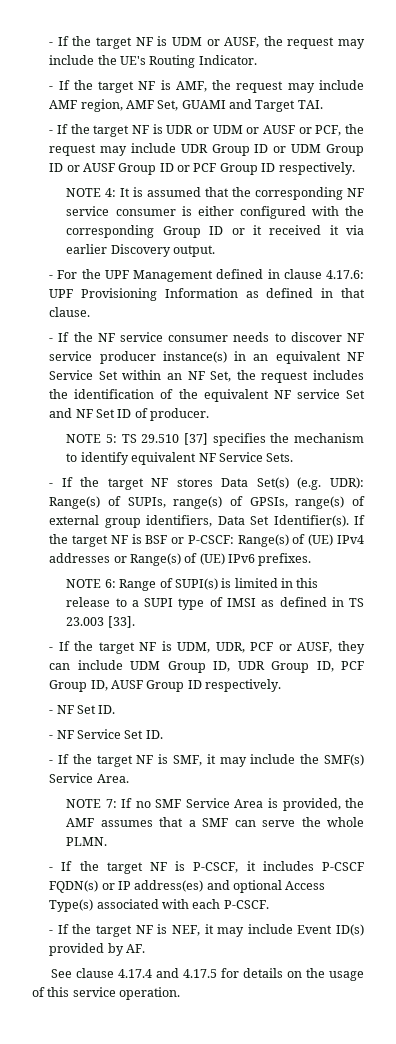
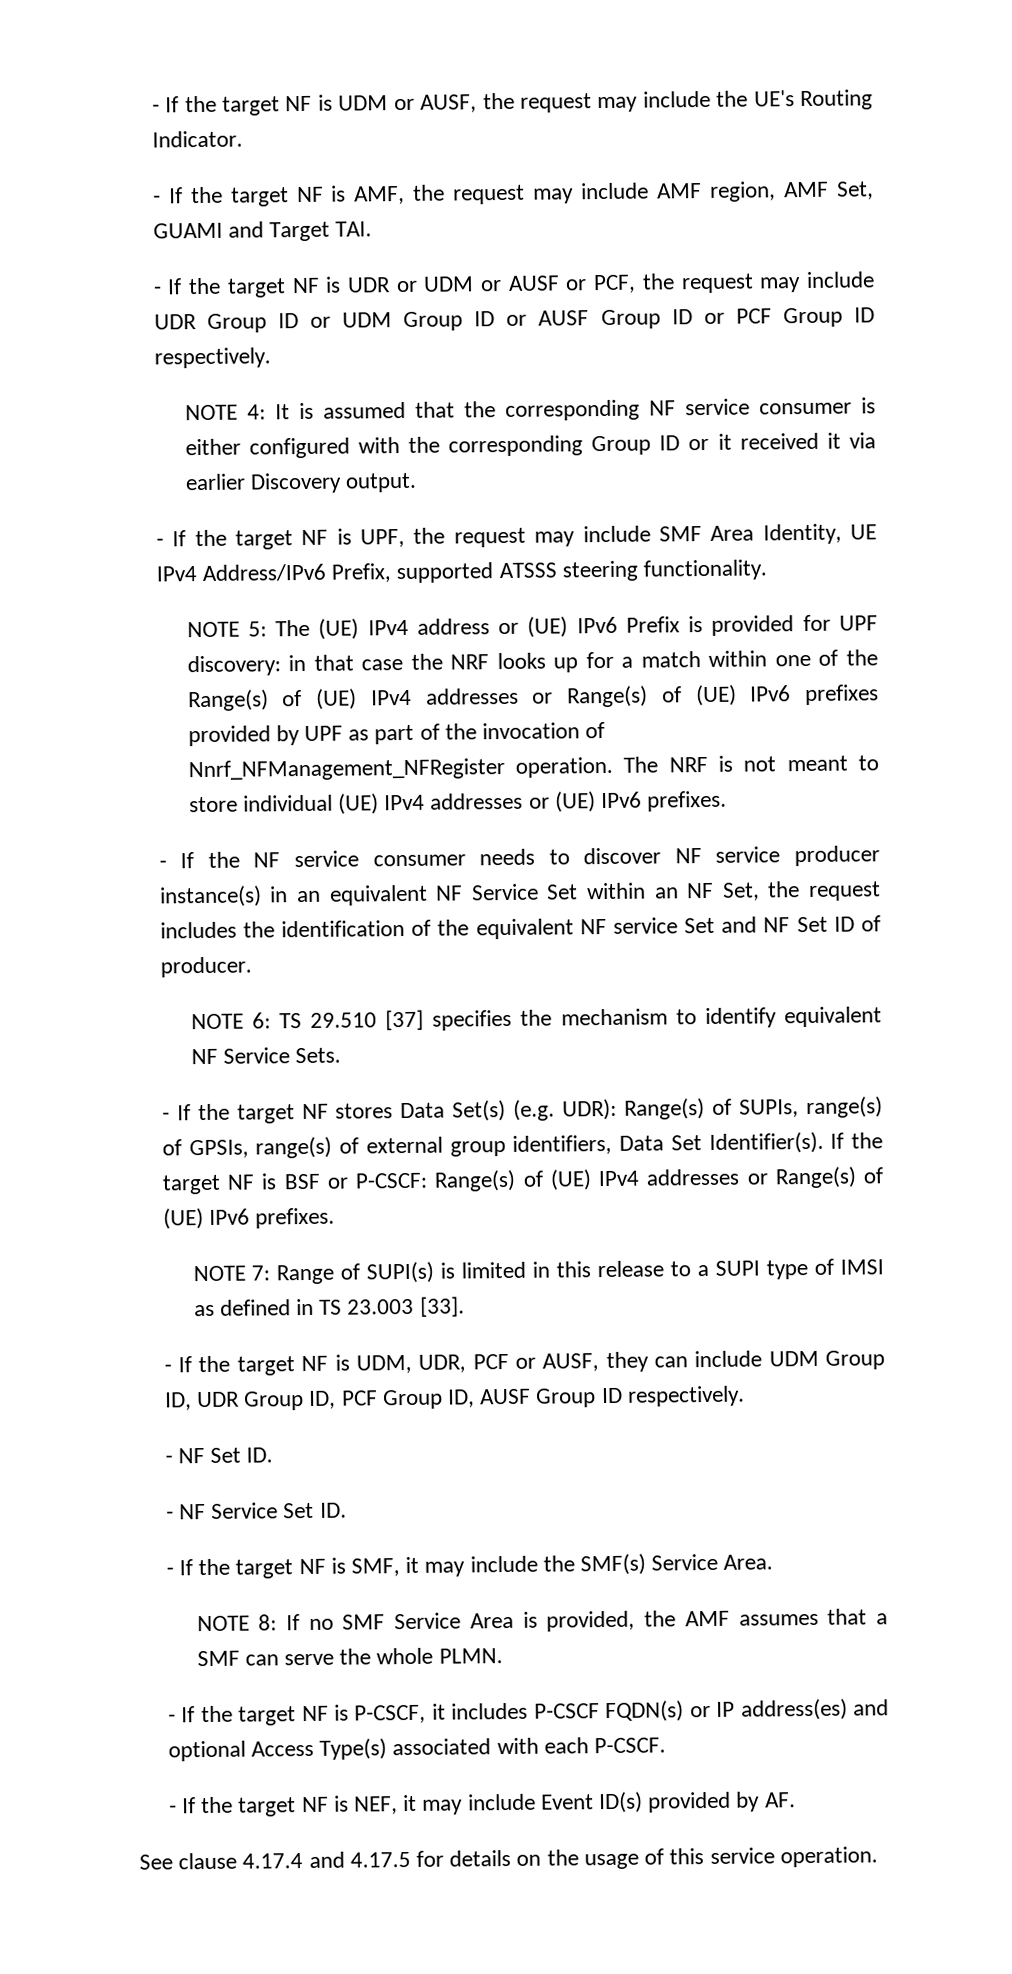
- - For the UPF Management defined in clause 4.17.6: UPF Provisioning Information as defined in that clause.
+ - If the target NF is UPF, the request may include SMF Area Identity, UE IPv4 Address/IPv6 Prefix, supported ATSSS steering functionality.
+ NOTE 5: The (UE) IPv4 address or (UE) IPv6 Prefix is provided for UPF discovery: in that case the NRF looks up for a match within one of the Range(s) of (UE) IPv4 addresses or Range(s) of (UE) IPv6 prefixes provided by UPF as part of the invocation of Nnrf_NFManagement_NFRegister operation. The NRF is not meant to store individual (UE) IPv4 addresses or (UE) IPv6 prefixes.
- NOTE 5: TS 29.510 [37] specifies the mechanism to identify equivalent NF Service Sets.
+ NOTE 6: TS 29.510 [37] specifies the mechanism to identify equivalent NF Service Sets.
- NOTE 6: Range of SUPI(s) is limited in this release to a SUPI type of IMSI as defined in TS 23.003 [33].
+ NOTE 7: Range of SUPI(s) is limited in this release to a SUPI type of IMSI as defined in TS 23.003 [33].
- NOTE 7: If no SMF Service Area is provided, the AMF assumes that a SMF can serve the whole PLMN.
+ NOTE 8: If no SMF Service Area is provided, the AMF assumes that a SMF can serve the whole PLMN.

